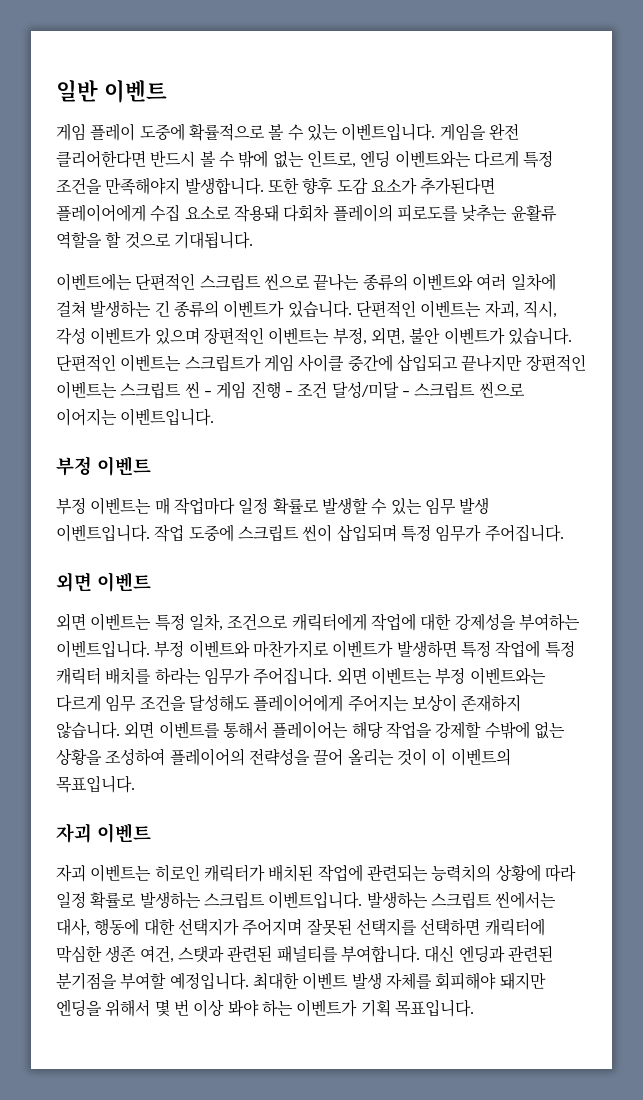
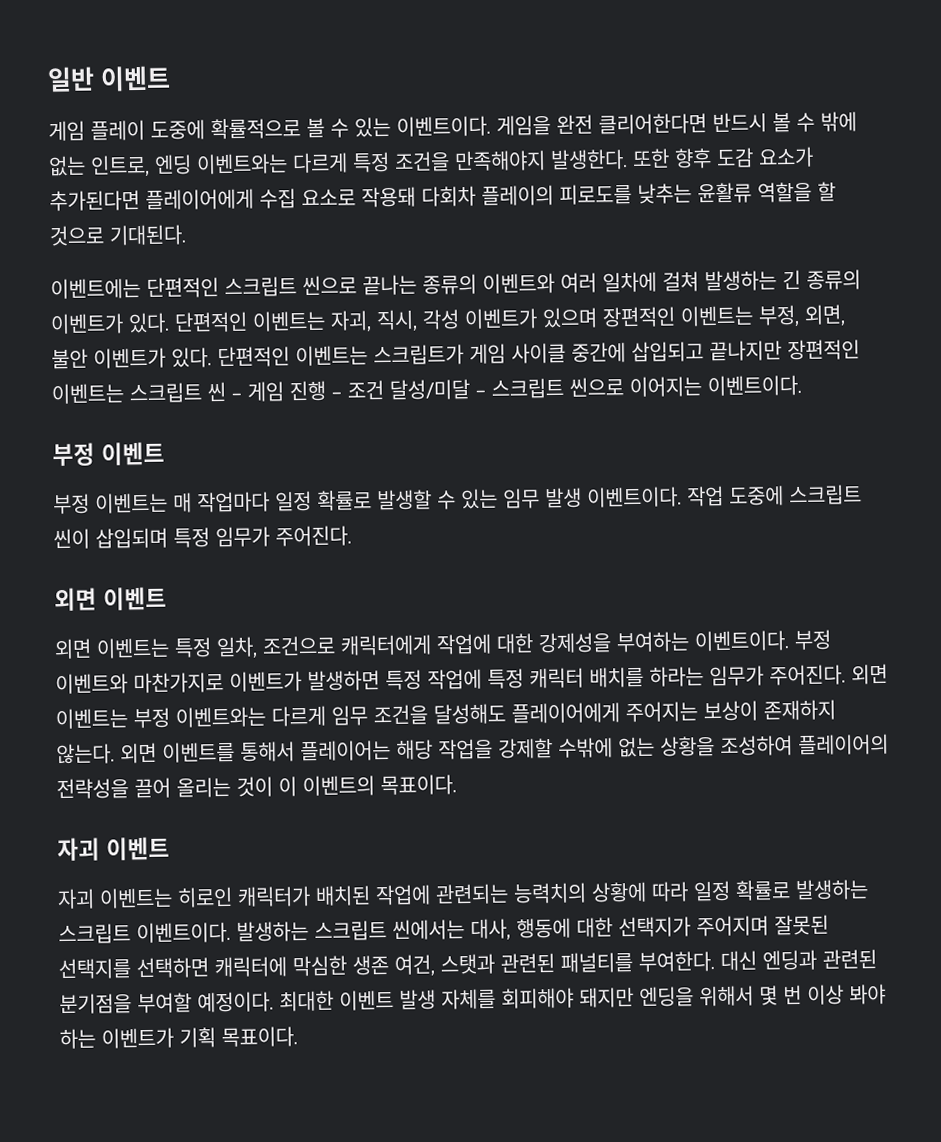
- 게임 플레이 도중에 확률적으로 볼 수 있는 이벤트입니다.
+ 게임 플레이 도중에 확률적으로 볼 수 있는 이벤트이다.
- 게임을 완전 클리어한다면 반드시 볼 수 밖에 없는 인트로, 엔딩 이벤트와는 다르게 특정 조건을 만족해야지 발생합니다.
+ 게임을 완전 클리어한다면 반드시 볼 수 밖에 없는 인트로, 엔딩 이벤트와는 다르게 특정 조건을 만족해야지 발생한다.
- 또한 향후 도감 요소가 추가된다면 플레이어에게 수집 요소로 작용돼 다회차 플레이의 피로도를 낮추는 윤활류 역할을 할 것으로 기대됩니다.
+ 또한 향후 도감 요소가 추가된다면 플레이어에게 수집 요소로 작용돼 다회차 플레이의 피로도를 낮추는 윤활류 역할을 할 것으로 기대된다.
- 이벤트에는 단편적인 스크립트 씬으로 끝나는 종류의 이벤트와 여러 일차에 걸쳐 발생하는 긴 종류의 이벤트가 있습니다.
+ 이벤트에는 단편적인 스크립트 씬으로 끝나는 종류의 이벤트와 여러 일차에 걸쳐 발생하는 긴 종류의 이벤트가 있다.
- 단편적인 이벤트는 자괴, 직시, 각성 이벤트가 있으며 장편적인 이벤트는 부정, 외면, 불안 이벤트가 있습니다.
+ 단편적인 이벤트는 자괴, 직시, 각성 이벤트가 있으며 장편적인 이벤트는 부정, 외면, 불안 이벤트가 있다.
- 단편적인 이벤트는 스크립트가 게임 사이클 중간에 삽입되고 끝나지만 장편적인 이벤트는 스크립트 씬 – 게임 진행 – 조건 달성/미달 – 스크립트 씬으로 이어지는 이벤트입니다.
+ 단편적인 이벤트는 스크립트가 게임 사이클 중간에 삽입되고 끝나지만 장편적인 이벤트는 스크립트 씬 – 게임 진행 – 조건 달성/미달 – 스크립트 씬으로 이어지는 이벤트이다.
- 부정 이벤트는 매 작업마다 일정 확률로 발생할 수 있는 임무 발생 이벤트입니다.
+ 부정 이벤트는 매 작업마다 일정 확률로 발생할 수 있는 임무 발생 이벤트이다.
- 작업 도중에 스크립트 씬이 삽입되며 특정 임무가 주어집니다.
+ 작업 도중에 스크립트 씬이 삽입되며 특정 임무가 주어진다.
- 외면 이벤트는 특정 일차, 조건으로 캐릭터에게 작업에 대한 강제성을 부여하는 이벤트입니다.
+ 외면 이벤트는 특정 일차, 조건으로 캐릭터에게 작업에 대한 강제성을 부여하는 이벤트이다.
- 부정 이벤트와 마찬가지로 이벤트가 발생하면 특정 작업에 특정 캐릭터 배치를 하라는 임무가 주어집니다.
+ 부정 이벤트와 마찬가지로 이벤트가 발생하면 특정 작업에 특정 캐릭터 배치를 하라는 임무가 주어진다.
- 외면 이벤트는 부정 이벤트와는 다르게 임무 조건을 달성해도 플레이어에게 주어지는 보상이 존재하지 않습니다.
+ 외면 이벤트는 부정 이벤트와는 다르게 임무 조건을 달성해도 플레이어에게 주어지는 보상이 존재하지 않는다.
- 외면 이벤트를 통해서 플레이어는 해당 작업을 강제할 수밖에 없는 상황을 조성하여 플레이어의 전략성을 끌어 올리는 것이 이 이벤트의 목표입니다.
+ 외면 이벤트를 통해서 플레이어는 해당 작업을 강제할 수밖에 없는 상황을 조성하여 플레이어의 전략성을 끌어 올리는 것이 이 이벤트의 목표이다.
- 자괴 이벤트는 히로인 캐릭터가 배치된 작업에 관련되는 능력치의 상황에 따라 일정 확률로 발생하는 스크립트 이벤트입니다.
+ 자괴 이벤트는 히로인 캐릭터가 배치된 작업에 관련되는 능력치의 상황에 따라 일정 확률로 발생하는 스크립트 이벤트이다.
- 발생하는 스크립트 씬에서는 대사, 행동에 대한 선택지가 주어지며 잘못된 선택지를 선택하면 캐릭터에 막심한 생존 여건, 스탯과 관련된 패널티를 부여합니다.
+ 발생하는 스크립트 씬에서는 대사, 행동에 대한 선택지가 주어지며 잘못된 선택지를 선택하면 캐릭터에 막심한 생존 여건, 스탯과 관련된 패널티를 부여한다.
- 대신 엔딩과 관련된 분기점을 부여할 예정입니다.
+ 대신 엔딩과 관련된 분기점을 부여할 예정이다.
- 최대한 이벤트 발생 자체를 회피해야 돼지만 엔딩을 위해서 몇 번 이상 봐야 하는 이벤트가 기획 목표입니다.
+ 최대한 이벤트 발생 자체를 회피해야 돼지만 엔딩을 위해서 몇 번 이상 봐야 하는 이벤트가 기획 목표이다.

